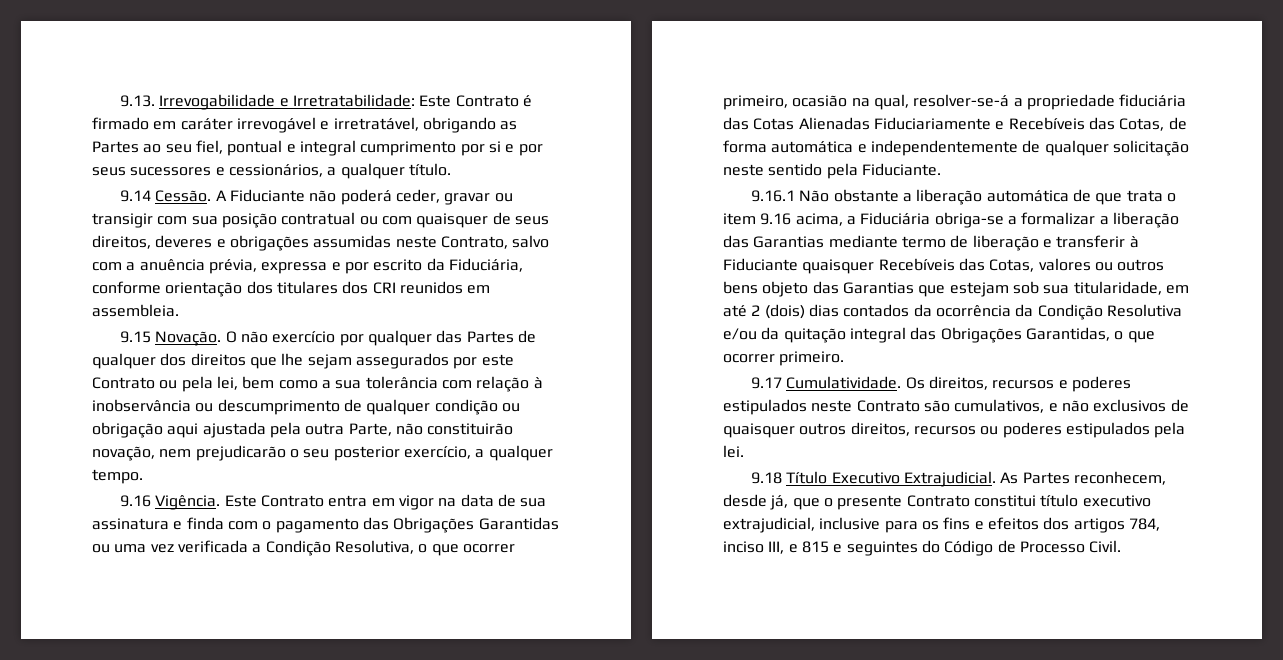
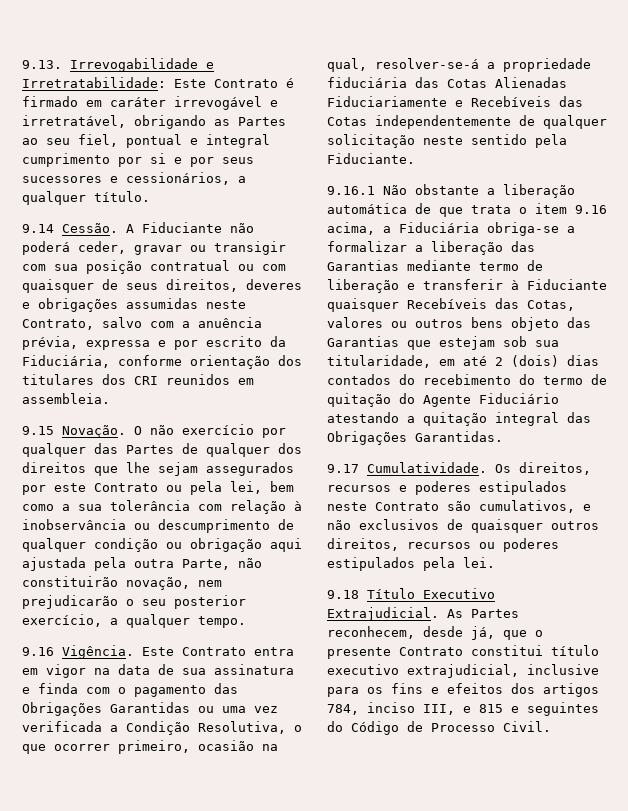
- Este Contrato entra em vigor na data de sua assinatura e finda com o pagamento das Obrigações Garantidas ou uma vez verificada a Condição Resolutiva, o que ocorrer primeiro, ocasião na qual, resolver-se-á a propriedade fiduciária das Cotas Alienadas Fiduciariamente e Recebíveis das Cotas, de forma automática e independentemente de qualquer solicitação neste sentido pela Fiduciante.
+ Este Contrato entra em vigor na data de sua assinatura e finda com o pagamento das Obrigações Garantidas ou uma vez verificada a Condição Resolutiva, o que ocorrer primeiro, ocasião na qual, resolver-se-á a propriedade fiduciária das Cotas Alienadas Fiduciariamente e Recebíveis das Cotas independentemente de qualquer solicitação neste sentido pela Fiduciante.
- 9.16.1 Não obstante a liberação automática de que trata o item 9.16 acima, a Fiduciária obriga-se a formalizar a liberação das Garantias mediante termo de liberação e transferir à Fiduciante quaisquer Recebíveis das Cotas, valores ou outros bens objeto das Garantias que estejam sob sua titularidade, em até 2 (dois) dias contados da ocorrência da Condição Resolutiva e/ou da quitação integral das Obrigações Garantidas, o que ocorrer primeiro.
+ 9.16.1 Não obstante a liberação automática de que trata o item 9.16 acima, a Fiduciária obriga-se a formalizar a liberação das Garantias mediante termo de liberação e transferir à Fiduciante quaisquer Recebíveis das Cotas, valores ou outros bens objeto das Garantias que estejam sob sua titularidade, em até 2 (dois) dias contados do recebimento do termo de quitação do Agente Fiduciário atestando a quitação integral das Obrigações Garantidas.

